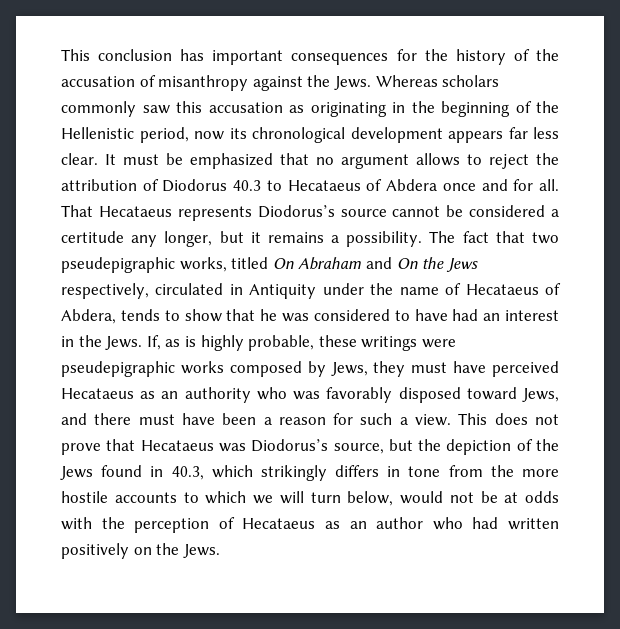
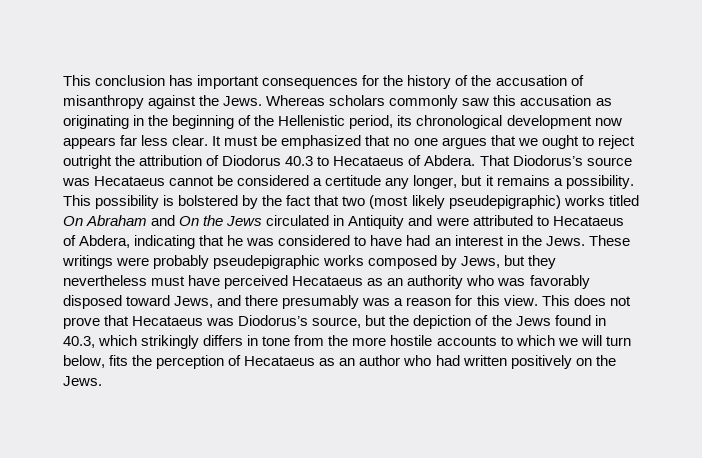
- Whereas scholars commonly saw this accusation as originating in the beginning of the Hellenistic period, now its chronological development appears far less clear.
+ Whereas scholars commonly saw this accusation as originating in the beginning of the Hellenistic period, its chronological development now appears far less clear.
- It must be emphasized that no argument allows to reject the attribution of Diodorus 40.3 to Hecataeus of Abdera once and for all. That Hecataeus represents Diodorus’s source cannot be considered a certitude any longer, but it remains a possibility.
+ It must be emphasized that no one argues that we ought to reject outright the attribution of Diodorus 40.3 to Hecataeus of Abdera. That Diodorus’s source was Hecataeus cannot be considered a certitude any longer, but it remains a possibility.
- The fact that two pseudepigraphic works, titled On Abraham and On the Jews respectively, circulated in Antiquity under the name of Hecataeus of Abdera, tends to show that he was considered to have had an interest in the Jews.
+ This possibility is bolstered by the fact that two (most likely pseudepigraphic) works titled On Abraham and On the Jews circulated in Antiquity and were attributed to Hecataeus of Abdera, indicating that he was considered to have had an interest in the Jews.
- If, as is highly probable, these writings were pseudepigraphic works composed by Jews, they must have perceived Hecataeus as an authority who was favorably disposed toward Jews, and there must have been a reason for such a view.
+ These writings were probably pseudepigraphic works composed by Jews, but they nevertheless must have perceived Hecataeus as an authority who was favorably disposed toward Jews, and there presumably was a reason for this view.
- This does not prove that Hecataeus was Diodorus’s source, but the depiction of the Jews found in 40.3, which strikingly differs in tone from the more hostile accounts to which we will turn below, would not be at odds with the perception of Hecataeus as an author who had written positively on the Jews.
+ This does not prove that Hecataeus was Diodorus’s source, but the depiction of the Jews found in 40.3, which strikingly differs in tone from the more hostile accounts to which we will turn below, fits the perception of Hecataeus as an author who had written positively on the Jews.

